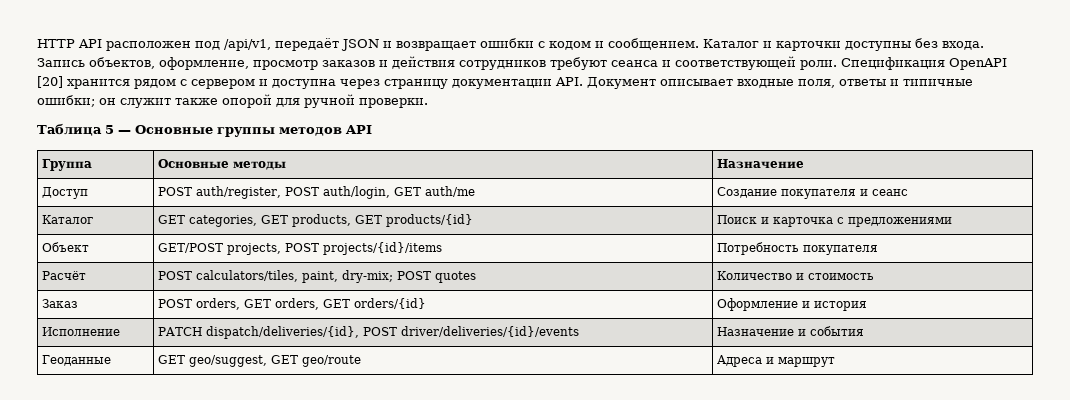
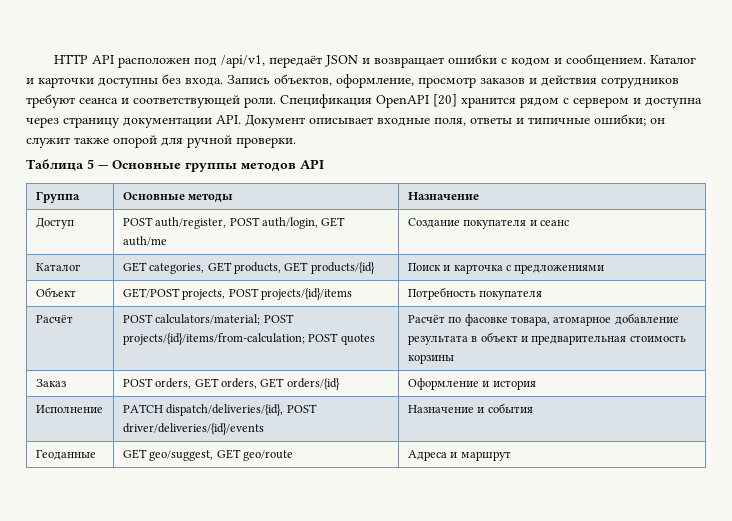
- Расчёт | POST calculators/tiles, paint, dry-mix; POST quotes | Количество и стоимость
+ Расчёт | POST calculators/material; POST projects/{id}/items/from-calculation; POST quotes | Расчёт по фасовке товара, атомарное добавление результата в объект и предварительная стоимость корзины

